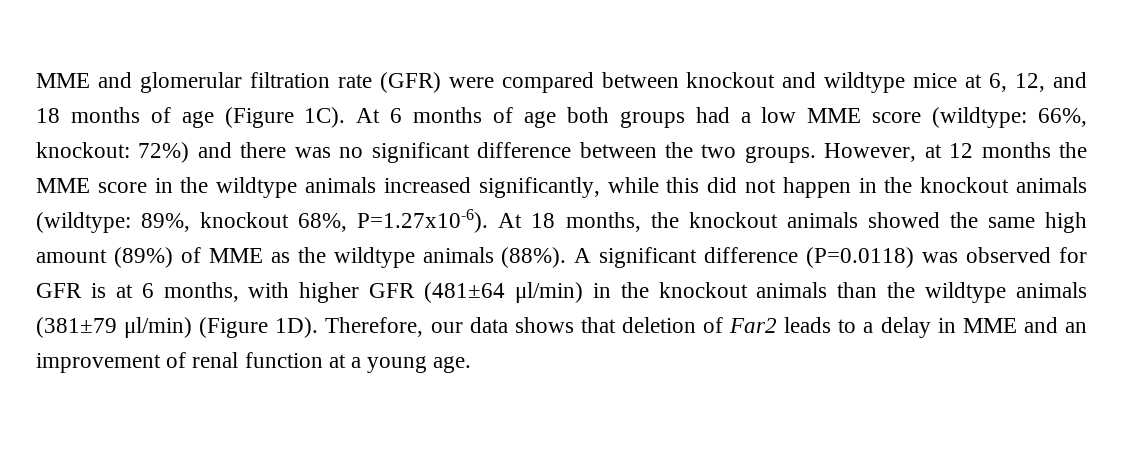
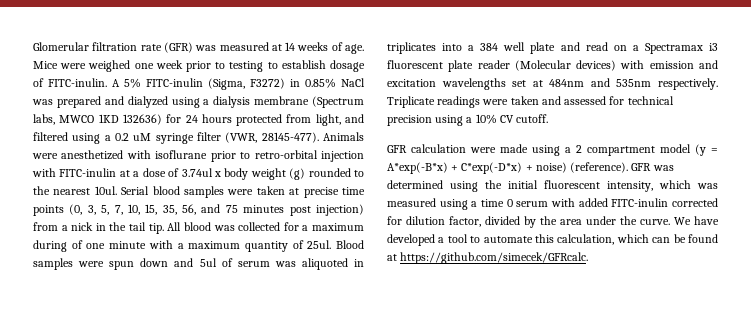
- MME and glomerular filtration rate (GFR) were compared between knockout and wildtype mice at 6, 12, and 18 months of age (Figure 1C). At 6 months of age both groups had a low MME score (wildtype: 66%, knockout: 72%) and there was no significant difference between the two groups. However, at 12 months the MME score in the wildtype animals increased significantly, while this did not happen in the knockout animals (wildtype: 89%, knockout 68%, P=1.27x10-6). At 18 months, the knockout animals showed the same high amount (89%) of MME as the wildtype animals (88%). A significant difference (P=0.0118) was observed for GFR is at 6 months, with higher GFR (481±64 μl/min) in the knockout animals than the wildtype animals (381±79 μl/min) (Figure 1D). Therefore, our data shows that deletion of Far2 leads to a delay in MME and an improvement of renal function at a young age.
+ Glomerular filtration rate (GFR) was measured at 14 weeks of age. Mice were weighed one week prior to testing to establish dosage of FITC-inulin. A 5% FITC-inulin (Sigma, F3272) in 0.85% NaCl was prepared and dialyzed using a dialysis membrane (Spectrum labs, MWCO 1KD 132636) for 24 hours protected from light, and filtered using a 0.2 uM syringe filter (VWR, 28145-477). Animals were anesthetized with isoflurane prior to retro-orbital injection with FITC-inulin at a dose of 3.74ul x body weight (g) rounded to the nearest 10ul. Serial blood samples were taken at precise time points (0, 3, 5, 7, 10, 15, 35, 56, and 75 minutes post injection) from a nick in the tail tip. All blood was collected for a maximum during of one minute with a maximum quantity of 25ul. Blood samples were spun down and 5ul of serum was aliquoted in triplicates into a 384 well plate and read on a Spectramax i3 fluorescent plate reader (Molecular devices) with emission and excitation wavelengths set at 484nm and 535nm respectively. Triplicate readings were taken and assessed for technical precision using a 10% CV cutoff.
+ GFR calculation were made using a 2 compartment model (y = A*exp(-B*x) + C*exp(-D*x) + noise) (reference). GFR was determined using the initial fluorescent intensity, which was measured using a time 0 serum with added FITC-inulin corrected for dilution factor, divided by the area under the curve. We have developed a tool to automate this calculation, which can be found at https://github.com/simecek/GFRcalc.

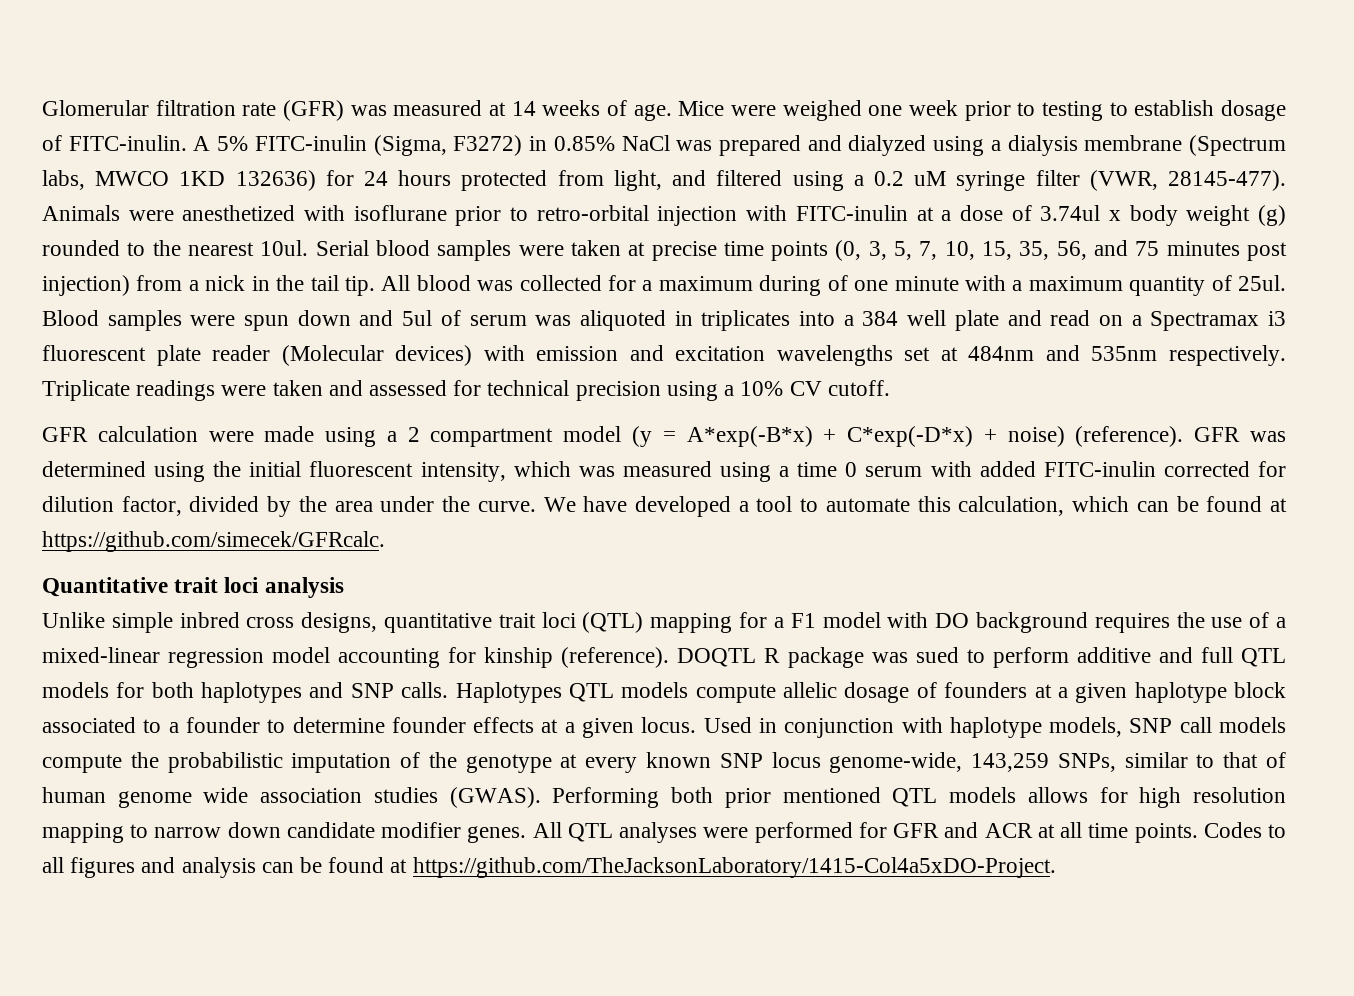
+ Quantitative trait loci analysis
+ Unlike simple inbred cross designs, quantitative trait loci (QTL) mapping for a F1 model with DO background requires the use of a mixed-linear regression model accounting for kinship (reference). DOQTL R package was sued to perform additive and full QTL models for both haplotypes and SNP calls. Haplotypes QTL models compute allelic dosage of founders at a given haplotype block associated to a founder to determine founder effects at a given locus. Used in conjunction with haplotype models, SNP call models compute the probabilistic imputation of the genotype at every known SNP locus genome-wide, 143,259 SNPs, similar to that of human genome wide association studies (GWAS). Performing both prior mentioned QTL models allows for high resolution mapping to narrow down candidate modifier genes. All QTL analyses were performed for GFR and ACR at all time points. Codes to all figures and analysis can be found at https://github.com/TheJacksonLaboratory/1415-Col4a5xDO-Project.

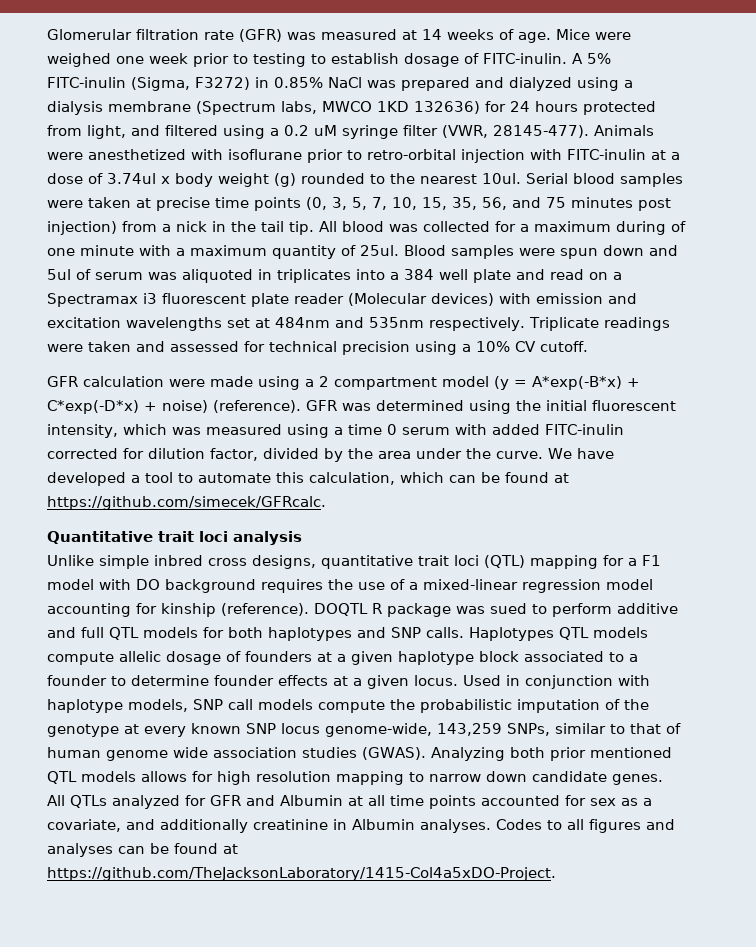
- Performing both prior mentioned QTL models allows for high resolution mapping to narrow down candidate modifier genes.
+ Analyzing both prior mentioned QTL models allows for high resolution mapping to narrow down candidate genes.
- All QTL analyses were performed for GFR and ACR at all time points.
+ All QTLs analyzed for GFR and Albumin at all time points accounted for sex as a covariate, and additionally creatinine in Albumin analyses.
- Codes to all figures and analysis can be found at https://github.com/TheJacksonLaboratory/1415-Col4a5xDO-Project.
+ Codes to all figures and analyses can be found at https://github.com/TheJacksonLaboratory/1415-Col4a5xDO-Project.

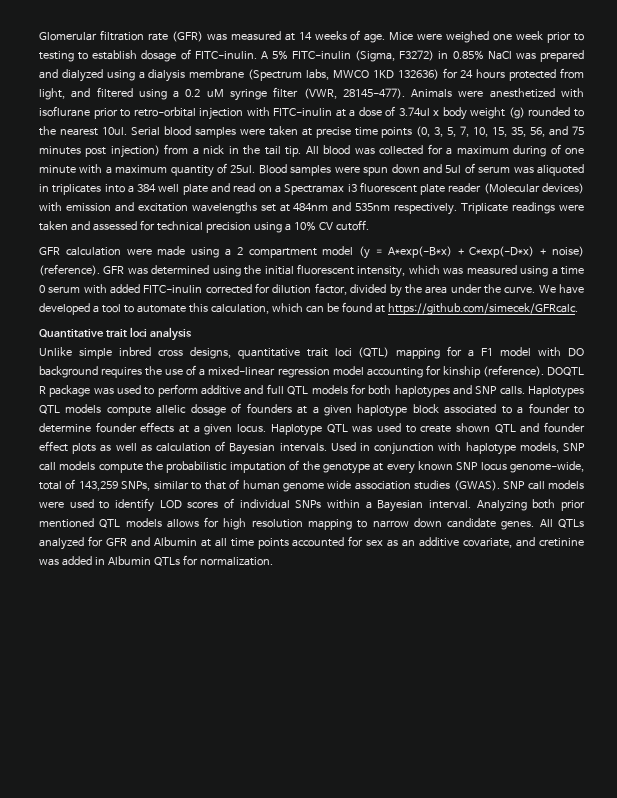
- DOQTL R package was sued to perform additive and full QTL models for both haplotypes and SNP calls.
+ DOQTL R package was used to perform additive and full QTL models for both haplotypes and SNP calls.
+ Haplotype QTL was used to create shown QTL and founder effect plots as well as calculation of Bayesian intervals.
- Used in conjunction with haplotype models, SNP call models compute the probabilistic imputation of the genotype at every known SNP locus genome-wide, 143,259 SNPs, similar to that of human genome wide association studies (GWAS).
+ Used in conjunction with haplotype models, SNP call models compute the probabilistic imputation of the genotype at every known SNP locus genome-wide, total of 143,259 SNPs, similar to that of human genome wide association studies (GWAS).
+ SNP call models were used to identify LOD scores of individual SNPs within a Bayesian interval.
- All QTLs analyzed for GFR and Albumin at all time points accounted for sex as a covariate, and additionally creatinine in Albumin analyses. Codes to all figures and analyses can be found at https://github.com/TheJacksonLaboratory/1415-Col4a5xDO-Project.
+ All QTLs analyzed for GFR and Albumin at all time points accounted for sex as an additive covariate, and cretinine was added in Albumin QTLs for normalization.

